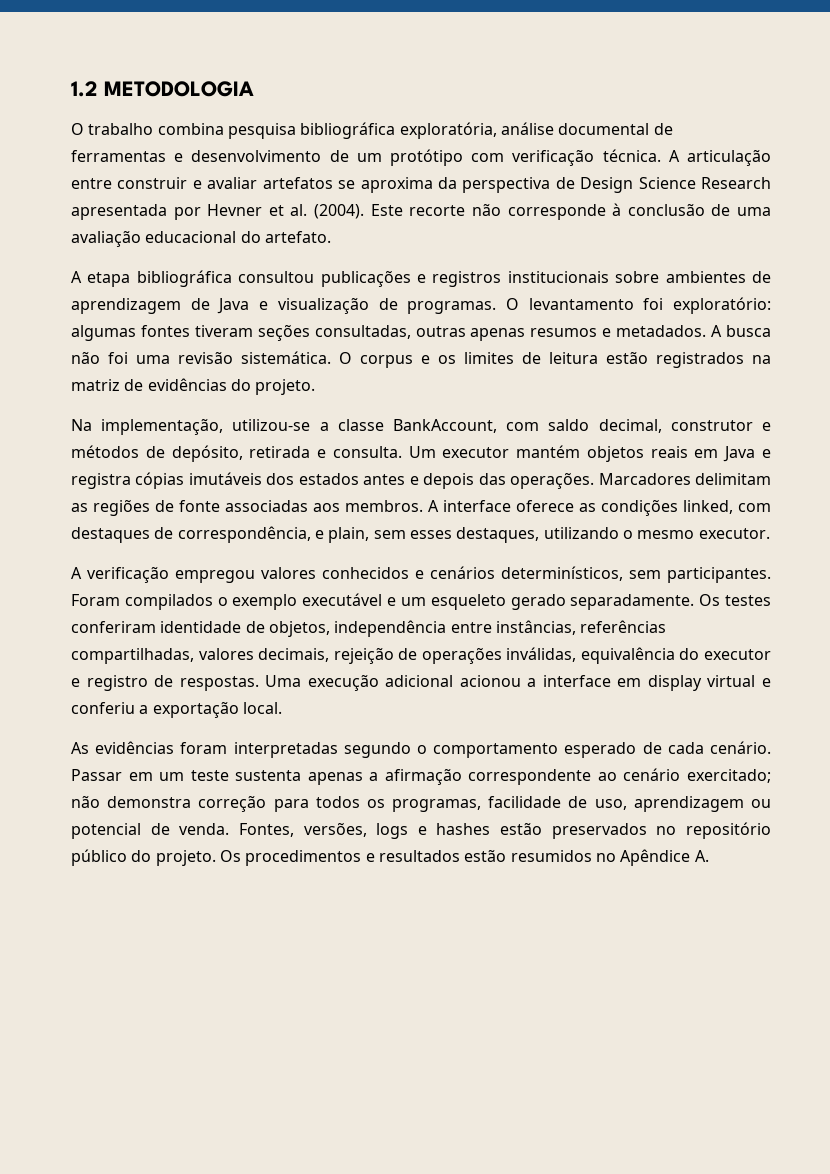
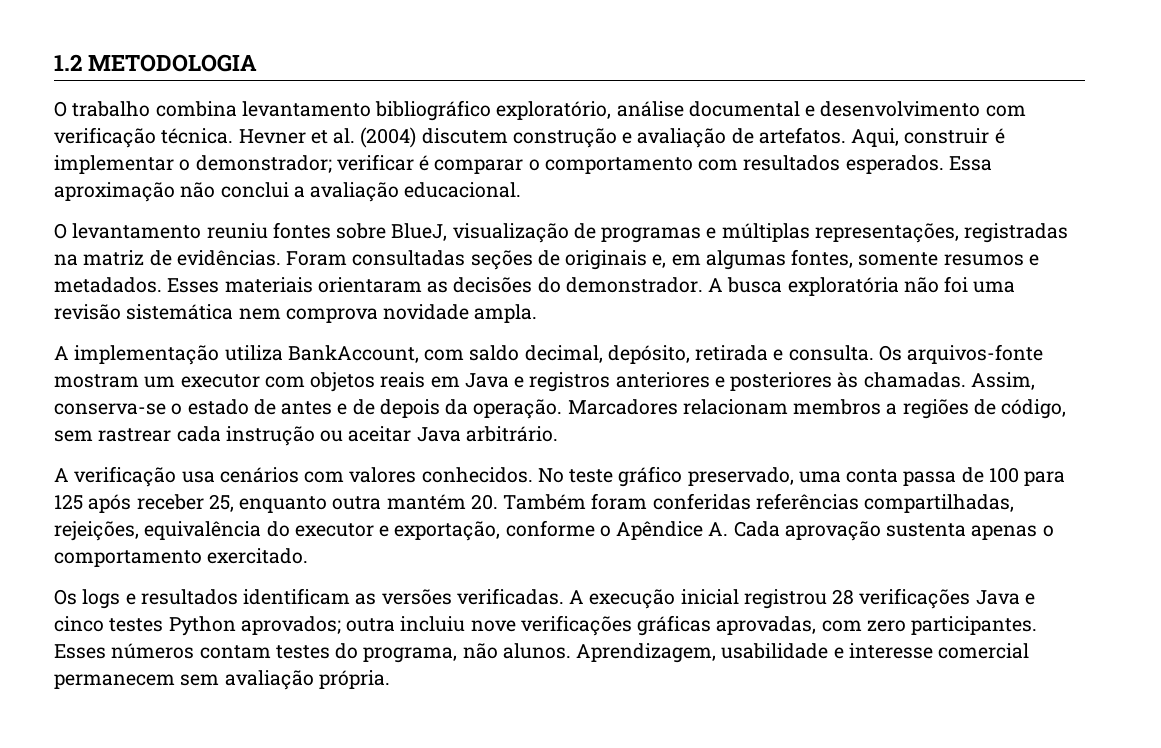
- O trabalho combina pesquisa bibliográfica exploratória, análise documental de ferramentas e desenvolvimento de um protótipo com verificação técnica. A articulação entre construir e avaliar artefatos se aproxima da perspectiva de Design Science Research apresentada por Hevner et al. (2004). Este recorte não corresponde à conclusão de uma avaliação educacional do artefato.
- A etapa bibliográfica consultou publicações e registros institucionais sobre ambientes de aprendizagem de Java e visualização de programas. O levantamento foi exploratório: algumas fontes tiveram seções consultadas, outras apenas resumos e metadados.
+ O trabalho combina levantamento bibliográfico exploratório, análise documental e desenvolvimento com verificação técnica. Hevner et al. (2004) discutem construção e avaliação de artefatos. Aqui, construir é implementar o demonstrador; verificar é comparar o comportamento com resultados esperados. Essa aproximação não conclui a avaliação educacional.
+ O levantamento reuniu fontes sobre BlueJ, visualização de programas e múltiplas representações, registradas na matriz de evidências. Foram consultadas seções de originais e, em algumas fontes, somente resumos e metadados. Esses materiais orientaram as decisões do demonstrador.
- A busca não foi uma revisão sistemática. O corpus e os limites de leitura estão registrados na matriz de evidências do projeto.
- Na implementação, utilizou-se a classe BankAccount, com saldo decimal, construtor e métodos de depósito, retirada e consulta. Um executor mantém objetos reais em Java e registra cópias imutáveis dos estados antes e depois das operações. Marcadores delimitam as regiões de fonte associadas aos membros. A interface oferece as condições linked, com destaques de correspondência, e plain, sem esses destaques, utilizando o mesmo executor.
- A verificação empregou valores conhecidos e cenários determinísticos, sem participantes. Foram compilados o exemplo executável e um esqueleto gerado separadamente. Os testes conferiram identidade de objetos, independência entre instâncias, referências compartilhadas, valores decimais, rejeição de operações inválidas, equivalência do executor e registro de respostas. Uma execução adicional acionou a interface em display virtual e conferiu a exportação local.
- As evidências foram interpretadas segundo o comportamento esperado de cada cenário. Passar em um teste sustenta apenas a afirmação correspondente ao cenário exercitado; não demonstra correção para todos os programas, facilidade de uso, aprendizagem ou potencial de venda. Fontes, versões, logs e hashes estão preservados no repositório público do projeto. Os procedimentos e resultados estão resumidos no Apêndice A.
+ A busca exploratória não foi uma revisão sistemática nem comprova novidade ampla.
+ A implementação utiliza BankAccount, com saldo decimal, depósito, retirada e consulta. Os arquivos-fonte mostram um executor com objetos reais em Java e registros anteriores e posteriores às chamadas. Assim, conserva-se o estado de antes e de depois da operação. Marcadores relacionam membros a regiões de código, sem rastrear cada instrução ou aceitar Java arbitrário.
+ A verificação usa cenários com valores conhecidos. No teste gráfico preservado, uma conta passa de 100 para 125 após receber 25, enquanto outra mantém 20. Também foram conferidas referências compartilhadas, rejeições, equivalência do executor e exportação, conforme o Apêndice A. Cada aprovação sustenta apenas o comportamento exercitado.
+ Os logs e resultados identificam as versões verificadas. A execução inicial registrou 28 verificações Java e cinco testes Python aprovados; outra incluiu nove verificações gráficas aprovadas, com zero participantes. Esses números contam testes do programa, não alunos. Aprendizagem, usabilidade e interesse comercial permanecem sem avaliação própria.

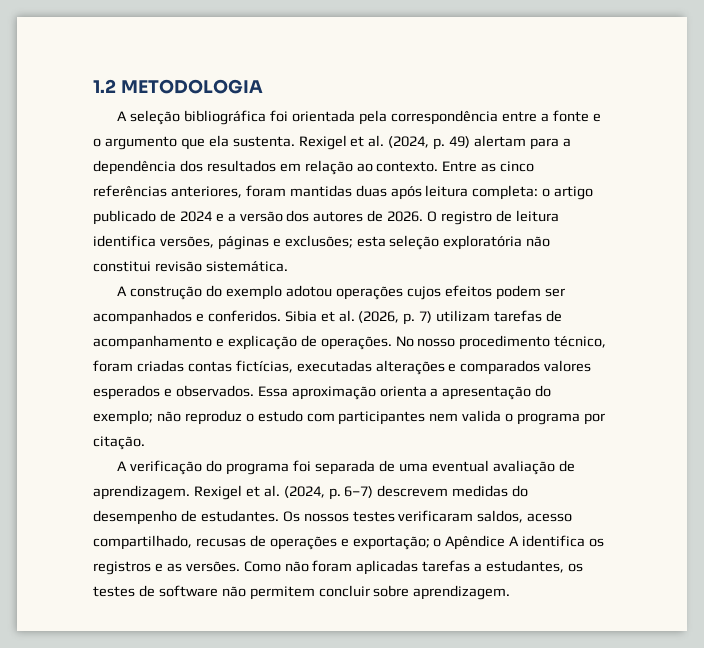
- O trabalho combina levantamento bibliográfico exploratório, análise documental e desenvolvimento com verificação técnica. Hevner et al. (2004) discutem construção e avaliação de artefatos. Aqui, construir é implementar o demonstrador; verificar é comparar o comportamento com resultados esperados. Essa aproximação não conclui a avaliação educacional.
- O levantamento reuniu fontes sobre BlueJ, visualização de programas e múltiplas representações, registradas na matriz de evidências. Foram consultadas seções de originais e, em algumas fontes, somente resumos e metadados. Esses materiais orientaram as decisões do demonstrador. A busca exploratória não foi uma revisão sistemática nem comprova novidade ampla.
- A implementação utiliza BankAccount, com saldo decimal, depósito, retirada e consulta. Os arquivos-fonte mostram um executor com objetos reais em Java e registros anteriores e posteriores às chamadas. Assim, conserva-se o estado de antes e de depois da operação. Marcadores relacionam membros a regiões de código, sem rastrear cada instrução ou aceitar Java arbitrário.
- A verificação usa cenários com valores conhecidos. No teste gráfico preservado, uma conta passa de 100 para 125 após receber 25, enquanto outra mantém 20. Também foram conferidas referências compartilhadas, rejeições, equivalência do executor e exportação, conforme o Apêndice A. Cada aprovação sustenta apenas o comportamento exercitado.
- Os logs e resultados identificam as versões verificadas. A execução inicial registrou 28 verificações Java e cinco testes Python aprovados; outra incluiu nove verificações gráficas aprovadas, com zero participantes. Esses números contam testes do programa, não alunos. Aprendizagem, usabilidade e interesse comercial permanecem sem avaliação própria.
+ A seleção bibliográfica foi orientada pela correspondência entre a fonte e o argumento que ela sustenta. Rexigel et al. (2024, p. 49) alertam para a dependência dos resultados em relação ao contexto. Entre as cinco referências anteriores, foram mantidas duas após leitura completa: o artigo publicado de 2024 e a versão dos autores de 2026. O registro de leitura identifica versões, páginas e exclusões; esta seleção exploratória não constitui revisão sistemática.
+ A construção do exemplo adotou operações cujos efeitos podem ser acompanhados e conferidos. Sibia et al. (2026, p. 7) utilizam tarefas de acompanhamento e explicação de operações. No nosso procedimento técnico, foram criadas contas fictícias, executadas alterações e comparados valores esperados e observados. Essa aproximação orienta a apresentação do exemplo; não reproduz o estudo com participantes nem valida o programa por citação.
+ A verificação do programa foi separada de uma eventual avaliação de aprendizagem. Rexigel et al. (2024, p. 6–7) descrevem medidas do desempenho de estudantes. Os nossos testes verificaram saldos, acesso compartilhado, recusas de operações e exportação; o Apêndice A identifica os registros e as versões. Como não foram aplicadas tarefas a estudantes, os testes de software não permitem concluir sobre aprendizagem.

